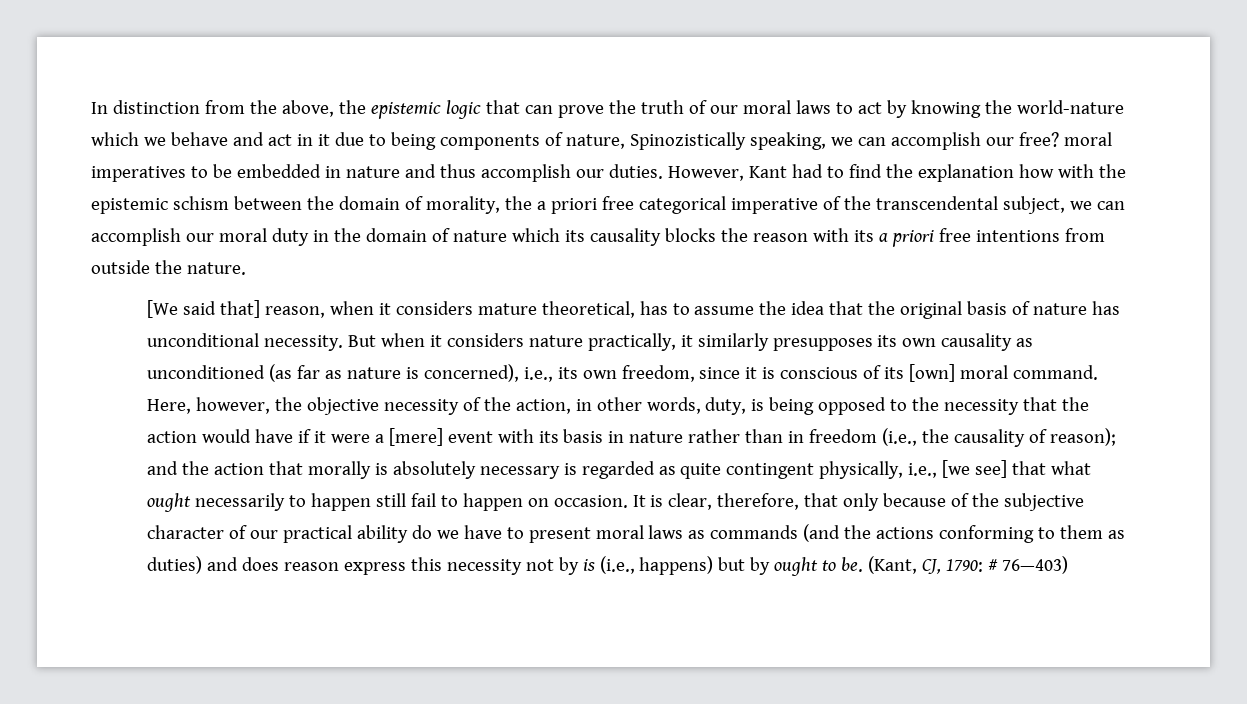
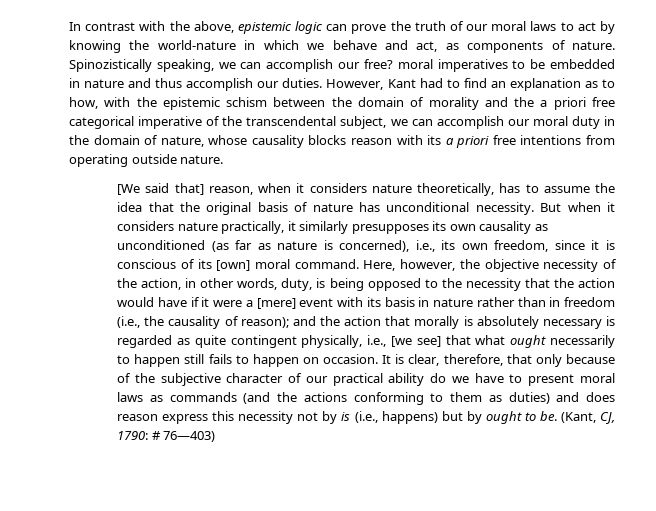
- In distinction from the above, the epistemic logic that can prove the truth of our moral laws to act by knowing the world-nature which we behave and act in it due to being components of nature, Spinozistically speaking, we can accomplish our free? moral imperatives to be embedded in nature and thus accomplish our duties.
+ In contrast with the above, epistemic logic can prove the truth of our moral laws to act by knowing the world-nature in which we behave and act, as components of nature. Spinozistically speaking, we can accomplish our free? moral imperatives to be embedded in nature and thus accomplish our duties.
- However, Kant had to find the explanation how with the epistemic schism between the domain of morality, the a priori free categorical imperative of the transcendental subject, we can accomplish our moral duty in the domain of nature which its causality blocks the reason with its a priori free intentions from outside the nature.
+ However, Kant had to find an explanation as to how, with the epistemic schism between the domain of morality and the a priori free categorical imperative of the transcendental subject, we can accomplish our moral duty in the domain of nature, whose causality blocks reason with its a priori free intentions from operating outside nature.
- [We said that] reason, when it considers mature theoretical, has to assume the idea that the original basis of nature has unconditional necessity.
+ [We said that] reason, when it considers nature theoretically, has to assume the idea that the original basis of nature has unconditional necessity.
- and the action that morally is absolutely necessary is regarded as quite contingent physically, i.e., [we see] that what ought necessarily to happen still fail to happen on occasion.
+ and the action that morally is absolutely necessary is regarded as quite contingent physically, i.e., [we see] that what ought necessarily to happen still fails to happen on occasion.

